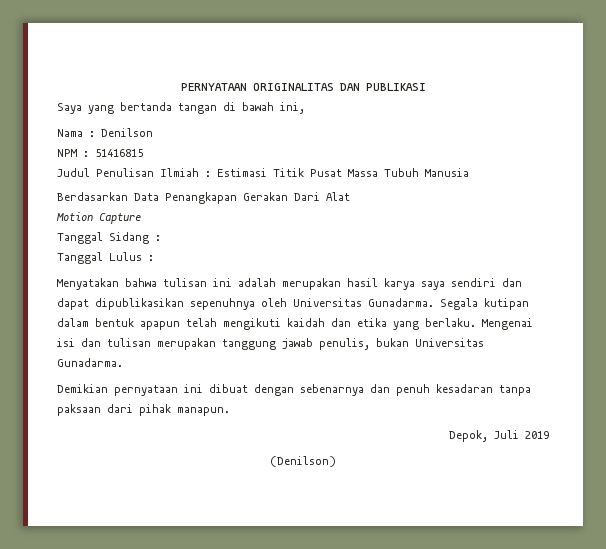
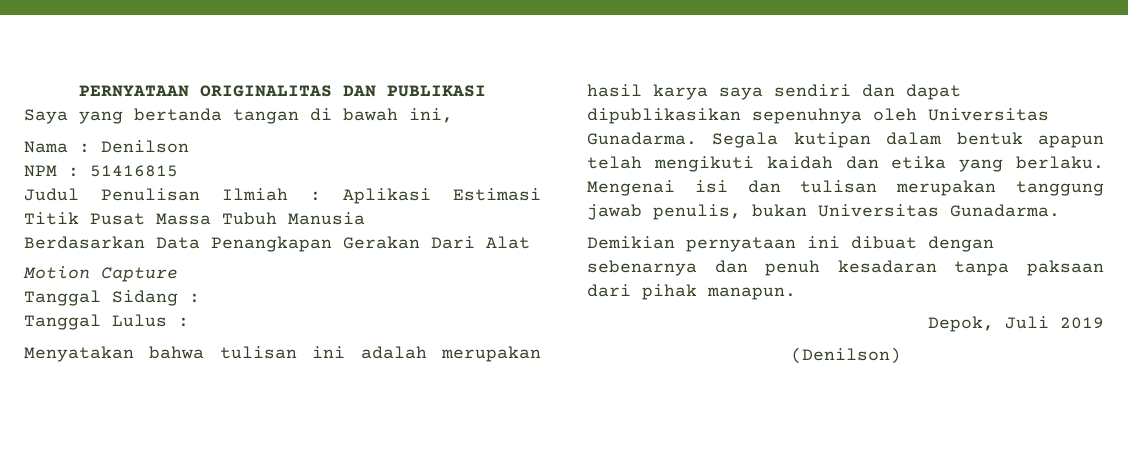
- Judul Penulisan Ilmiah : Estimasi Titik Pusat Massa Tubuh Manusia
+ Judul Penulisan Ilmiah : Aplikasi Estimasi Titik Pusat Massa Tubuh Manusia

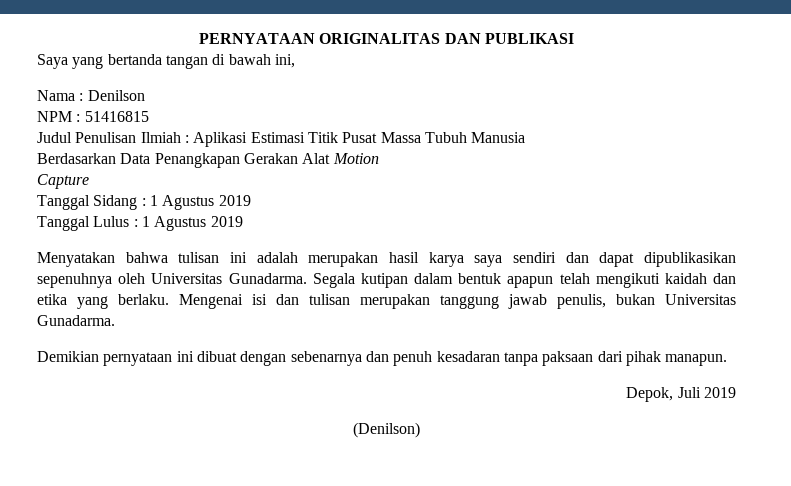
- Berdasarkan Data Penangkapan Gerakan Dari Alat
- Motion Capture
+ Berdasarkan Data Penangkapan Gerakan Alat Motion
+ Capture
- Tanggal Sidang :
+ Tanggal Sidang : 1 Agustus 2019
- Tanggal Lulus :
+ Tanggal Lulus : 1 Agustus 2019

